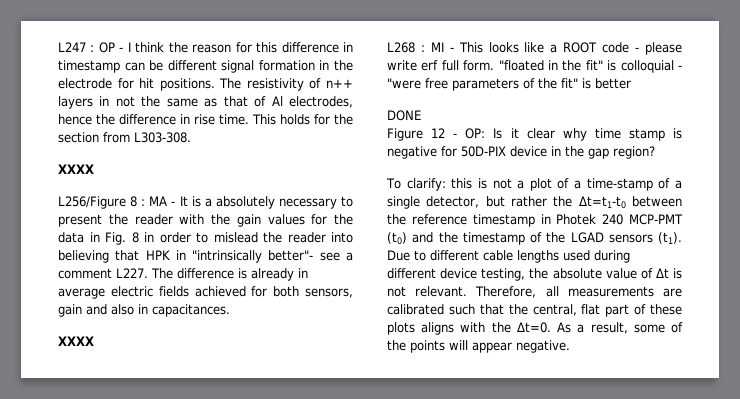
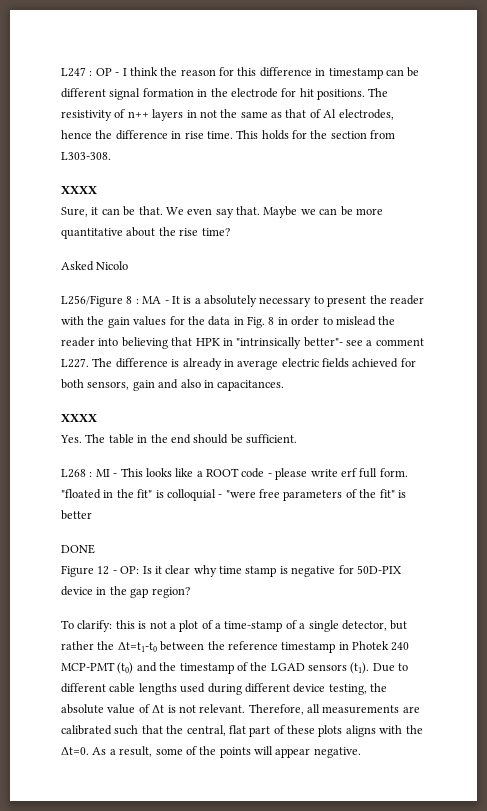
+ Sure, it can be that. We even say that. Maybe we can be more quantitative about the rise time?
+ Asked Nicolo
+ Yes. The table in the end should be sufficient.

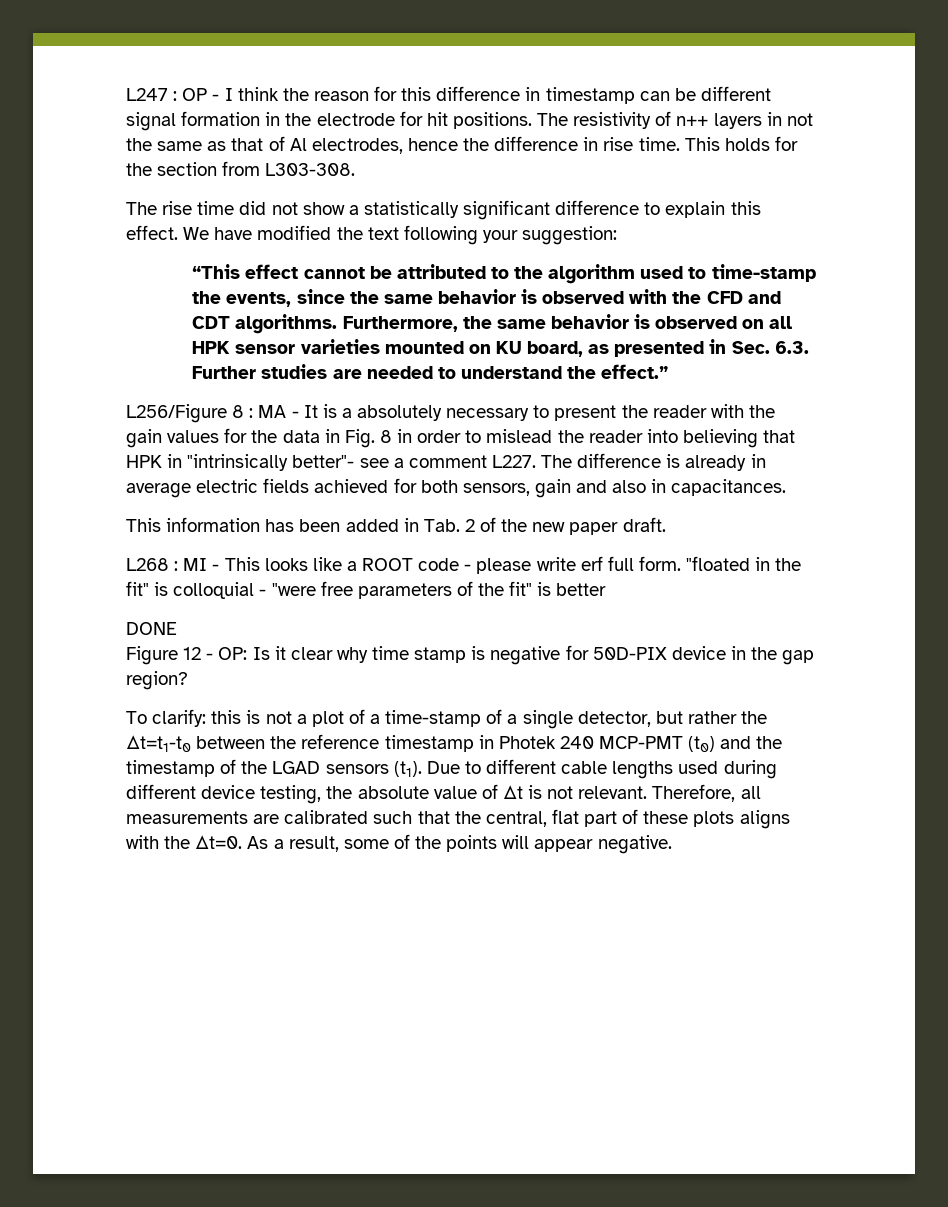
  This holds for the section from L303-308.
- XXXX
- Sure, it can be that. We even say that. Maybe we can be more quantitative about the rise time?
- Asked Nicolo
+ The rise time did not show a statistically significant difference to explain this effect. We have modified the text following your suggestion:
+ “This effect cannot be attributed to the algorithm used to time-stamp the events, since the same behavior is observed with the CFD and CDT algorithms. Furthermore, the same behavior is observed on all HPK sensor varieties mounted on KU board, as presented in Sec. 6.3. Further studies are needed to understand the effect.”
  The difference is already in average electric fields achieved for both sensors, gain and also in capacitances.
- XXXX
- Yes. The table in the end should be sufficient.
+ This information has been added in Tab. 2 of the new paper draft.

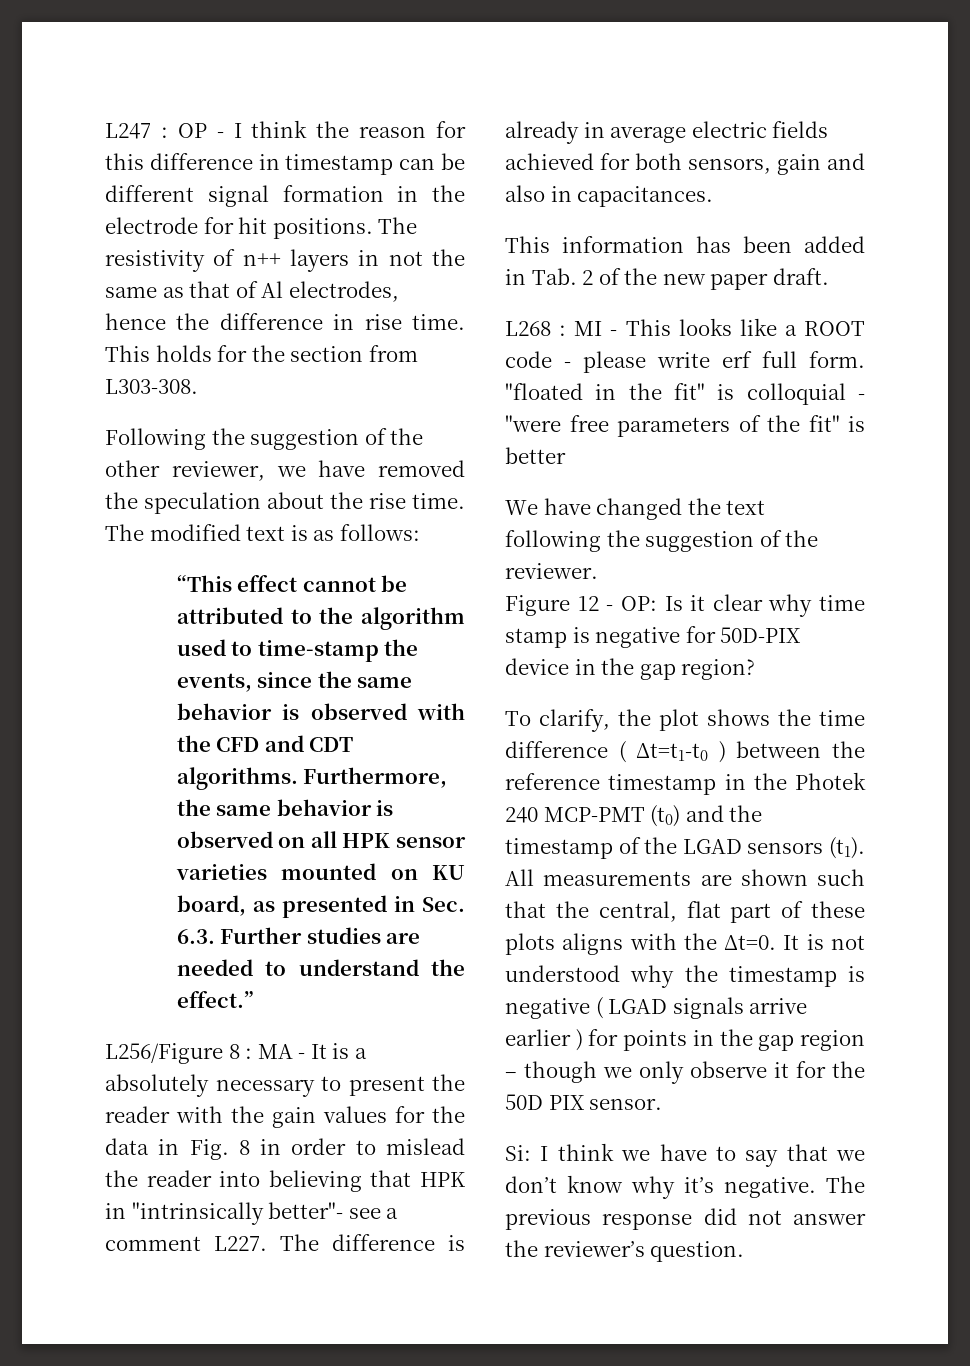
- The rise time did not show a statistically significant difference to explain this effect. We have modified the text following your suggestion:
+ Following the suggestion of the other reviewer, we have removed the speculation about the rise time. The modified text is as follows:
- DONE
+ We have changed the text following the suggestion of the reviewer.
- To clarify: this is not a plot of a time-stamp of a single detector, but rather the Δt=t1-t0 between the reference timestamp in Photek 240 MCP-PMT (t0) and the timestamp of the LGAD sensors (t1).
+ To clarify, the plot shows the time difference ( Δt=t1-t0 ) between the reference timestamp in the Photek 240 MCP-PMT (t0) and the timestamp of the LGAD sensors (t1).
- Due to different cable lengths used during different device testing, the absolute value of Δt is not relevant. Therefore, all measurements are calibrated such that the central, flat part of these plots aligns with the Δt=0.
+ All measurements are shown such that the central, flat part of these plots aligns with the Δt=0.
- As a result, some of the points will appear negative.
+ It is not understood why the timestamp is negative ( LGAD signals arrive earlier ) for points in the gap region – though we only observe it for the 50D PIX sensor.
+ Si: I think we have to say that we don’t know why it’s negative. The previous response did not answer the reviewer’s question.

